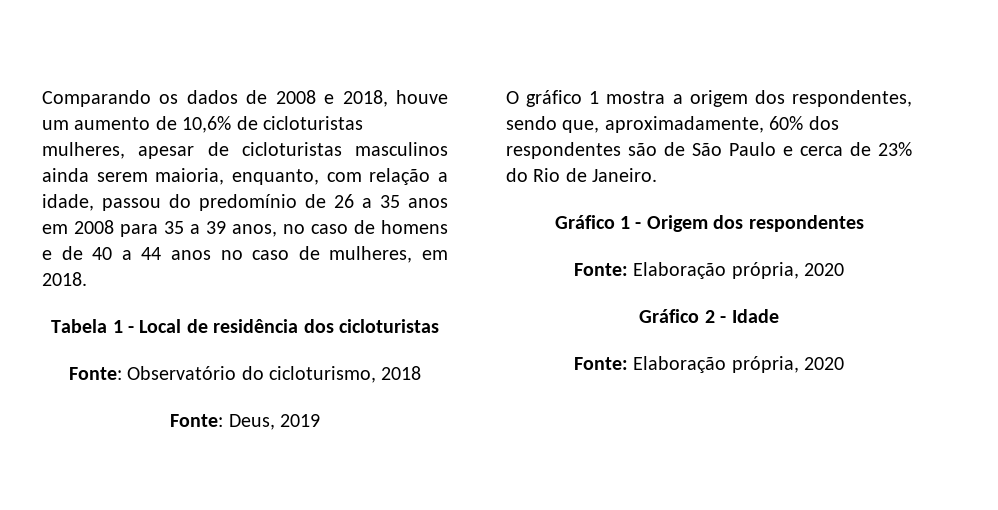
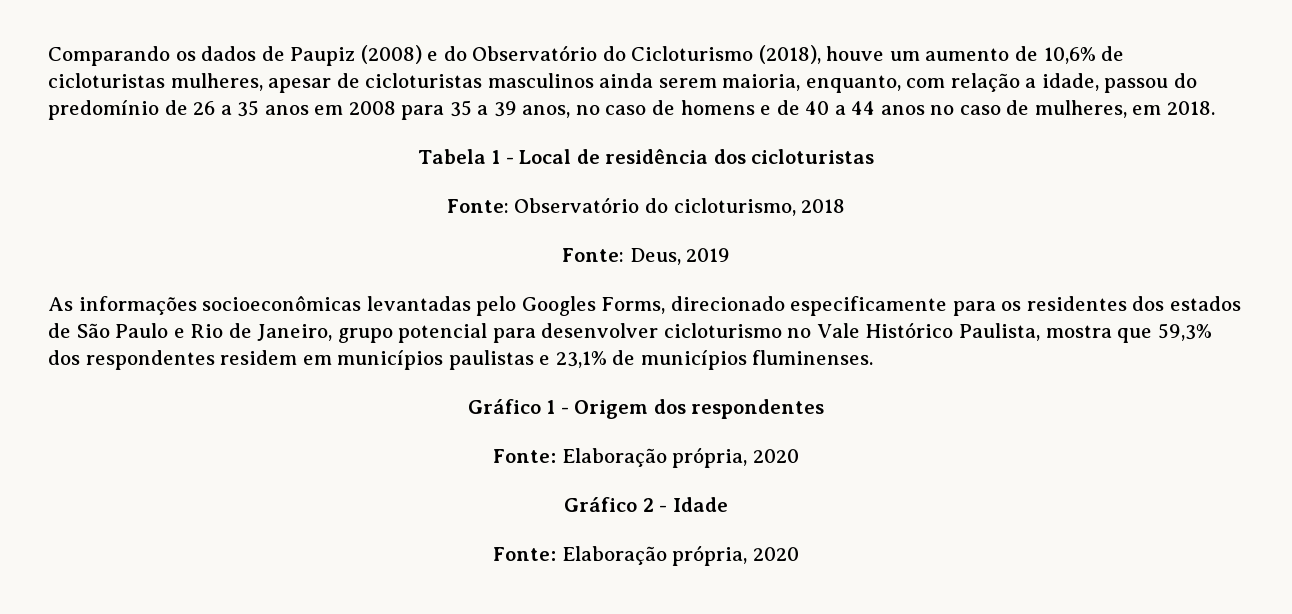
- Comparando os dados de 2008 e 2018, houve um aumento de 10,6% de cicloturistas mulheres, apesar de cicloturistas masculinos ainda serem maioria, enquanto, com relação a idade, passou do predomínio de 26 a 35 anos em 2008 para 35 a 39 anos, no caso de homens e de 40 a 44 anos no caso de mulheres, em 2018.
+ Comparando os dados de Paupiz (2008) e do Observatório do Cicloturismo (2018), houve um aumento de 10,6% de cicloturistas mulheres, apesar de cicloturistas masculinos ainda serem maioria, enquanto, com relação a idade, passou do predomínio de 26 a 35 anos em 2008 para 35 a 39 anos, no caso de homens e de 40 a 44 anos no caso de mulheres, em 2018.
- O gráfico 1 mostra a origem dos respondentes, sendo que, aproximadamente, 60% dos respondentes são de São Paulo e cerca de 23% do Rio de Janeiro.
+ As informações socioeconômicas levantadas pelo Googles Forms, direcionado especificamente para os residentes dos estados de São Paulo e Rio de Janeiro, grupo potencial para desenvolver cicloturismo no Vale Histórico Paulista, mostra que 59,3% dos respondentes residem em municípios paulistas e 23,1% de municípios fluminenses.

